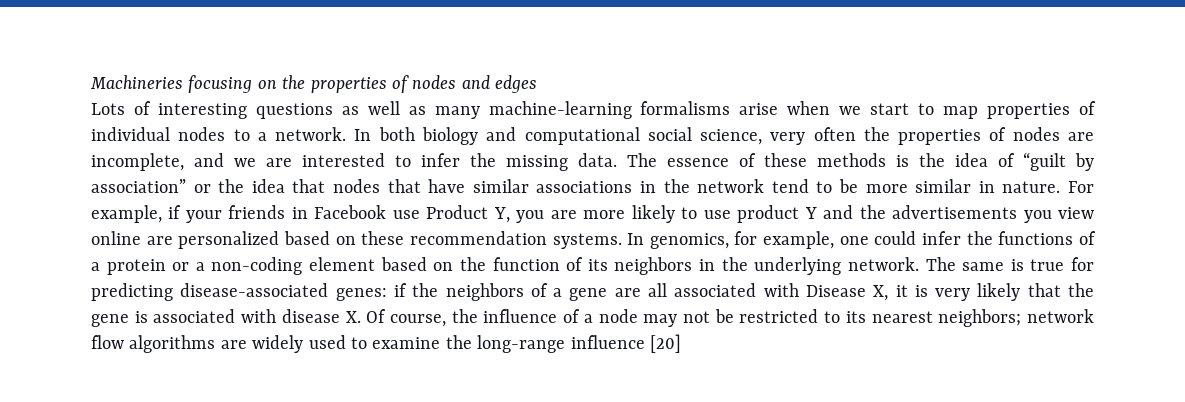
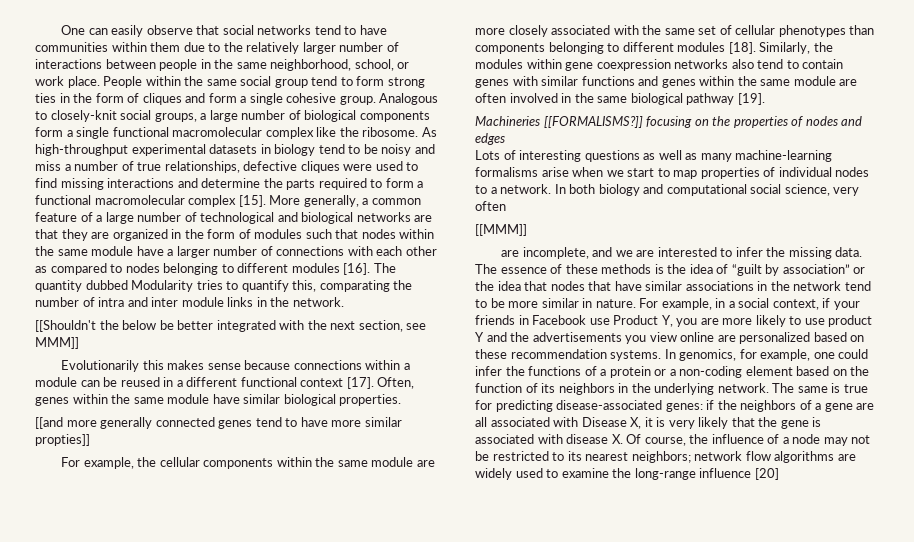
- Machineries focusing on the properties of nodes and edges
+ One can easily observe that social networks tend to have communities within them due to the relatively larger number of interactions between people in the same neighborhood, school, or work place. People within the same social group tend to form strong ties in the form of cliques and form a single cohesive group. Analogous to closely-knit social groups, a large number of biological components form a single functional macromolecular complex like the ribosome. As high-throughput experimental datasets in biology tend to be noisy and miss a number of true relationships, defective cliques were used to find missing interactions and determine the parts required to form a functional macromolecular complex [15]. More generally, a common feature of a large number of technological and biological networks are that they are organized in the form of modules such that nodes within the same module have a larger number of connections with each other as compared to nodes belonging to different modules [16]. The quantity dubbed Modularity tries to quantify this, comparating the number of intra and inter module links in the network.
+ [[Shouldn't the below be better integrated with the next section, see MMM]]
+ Evolutionarily this makes sense because connections within a module can be reused in a different functional context [17]. Often, genes within the same module have similar biological properties.
+ [[and more generally connected genes tend to have more similar propties]]
+ For example, the cellular components within the same module are more closely associated with the same set of cellular phenotypes than components belonging to different modules [18]. Similarly, the modules within gene coexpression networks also tend to contain genes with similar functions and genes within the same module are often involved in the same biological pathway [19].
+ Machineries [[FORMALISMS?]] focusing on the properties of nodes and edges
- In both biology and computational social science, very often the properties of nodes are incomplete, and we are interested to infer the missing data.
+ In both biology and computational social science, very often
+ [[MMM]]
+ are incomplete, and we are interested to infer the missing data.
- For example, if your friends in Facebook use Product Y, you are more likely to use product Y and the advertisements you view online are personalized based on these recommendation systems.
+ For example, in a social context, if your friends in Facebook use Product Y, you are more likely to use product Y and the advertisements you view online are personalized based on these recommendation systems.

